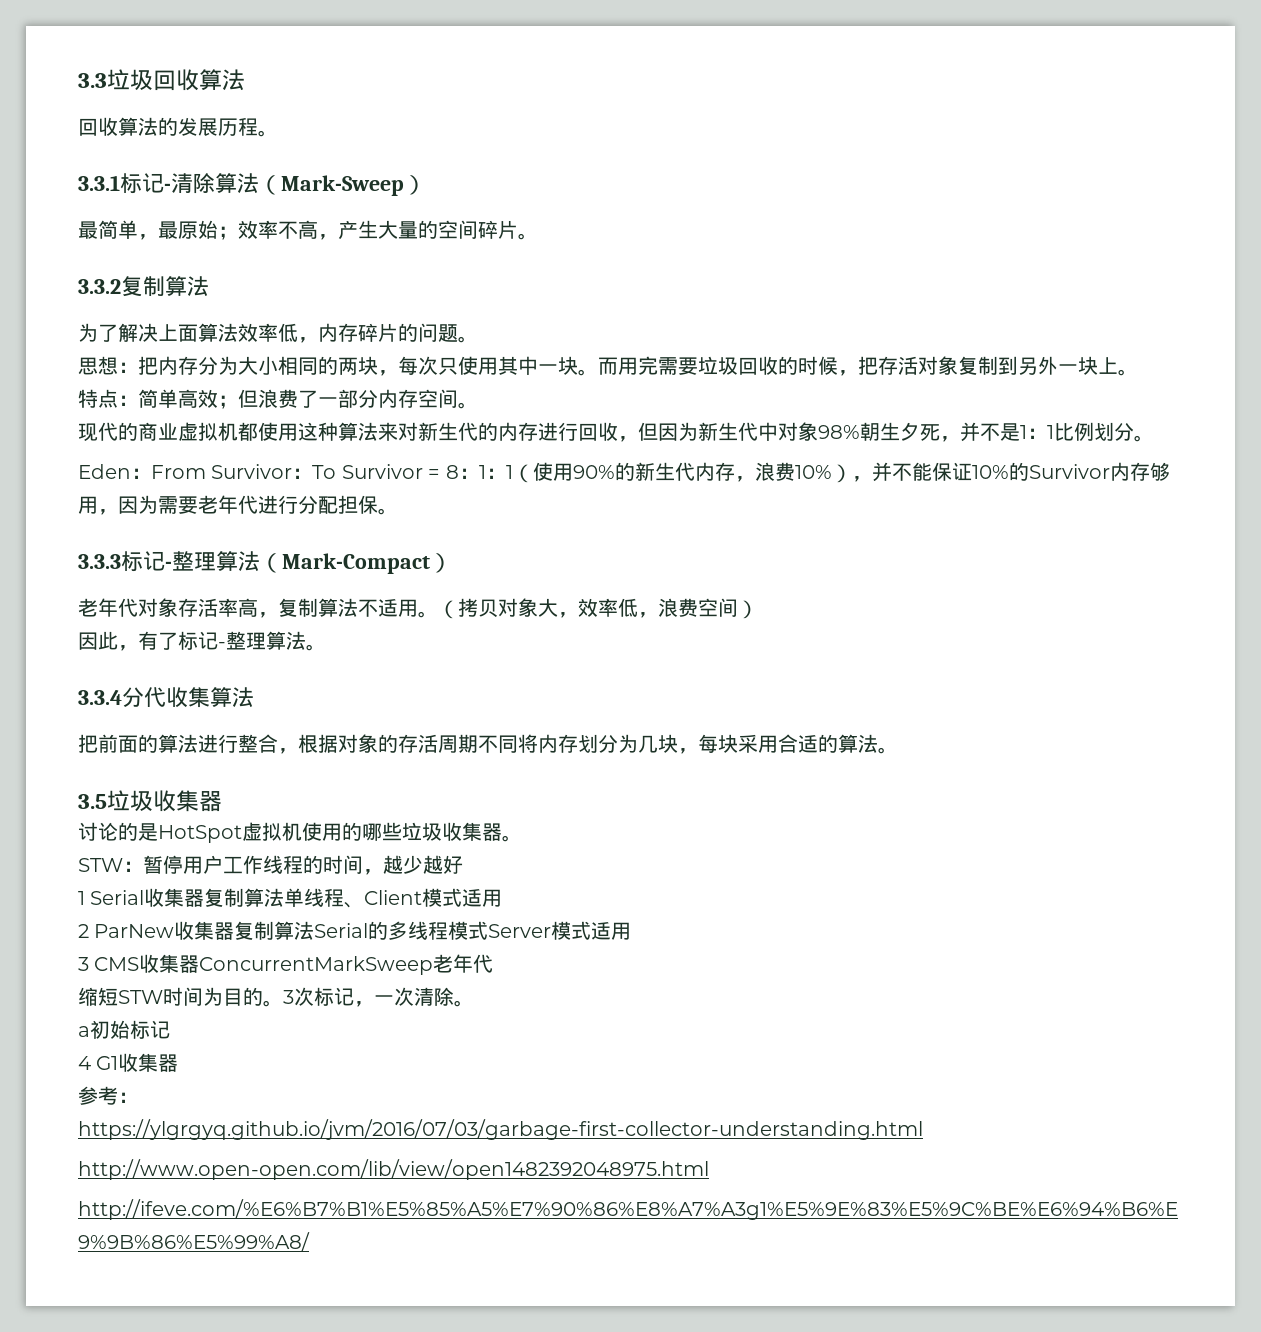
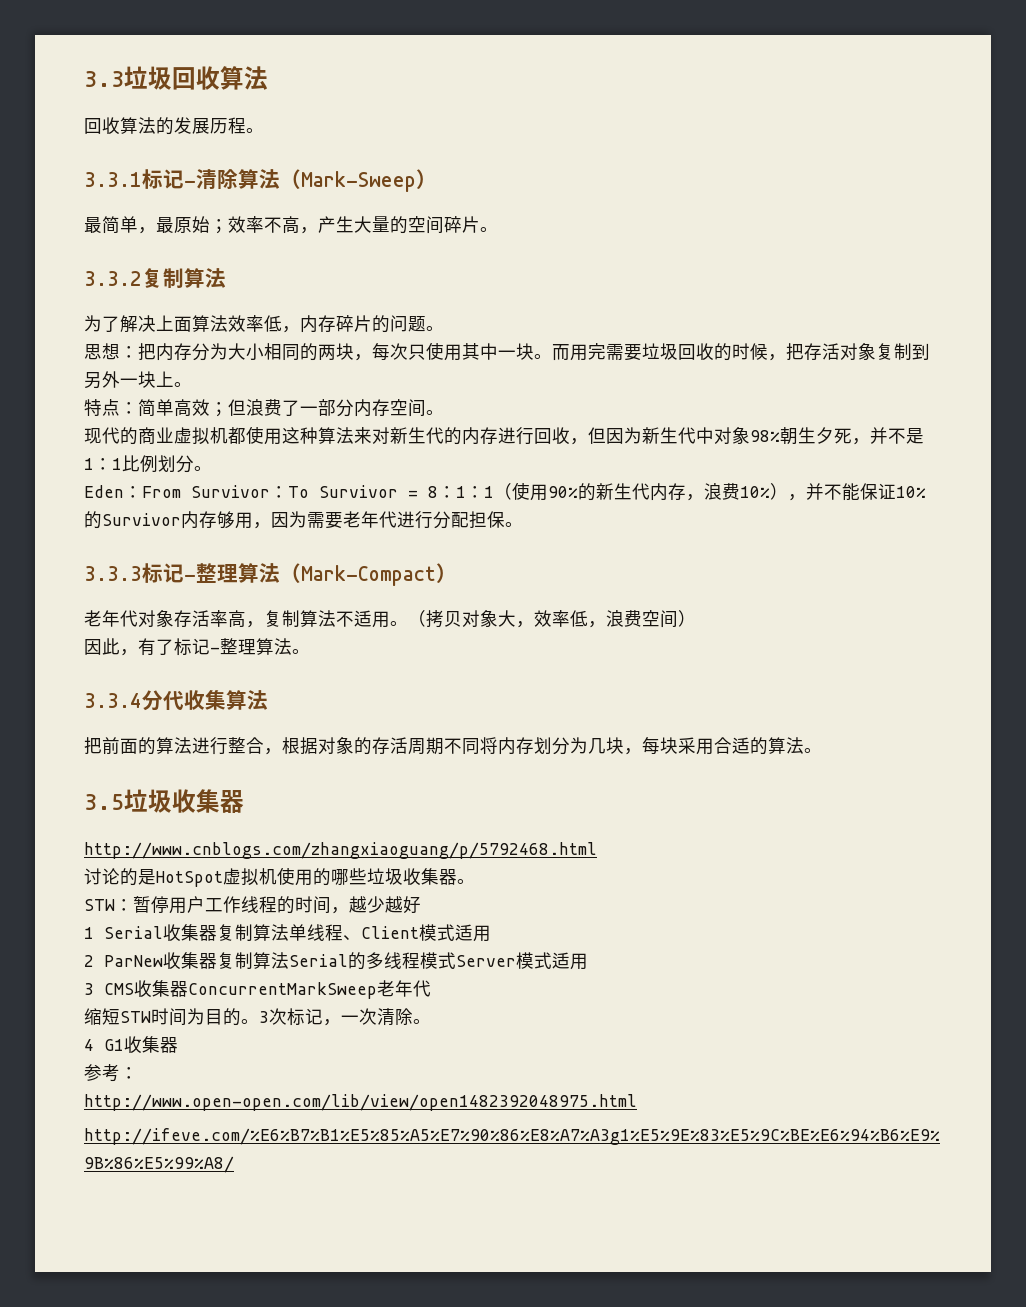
+ http://www.cnblogs.com/zhangxiaoguang/p/5792468.html
- a初始标记
- https://ylgrgyq.github.io/jvm/2016/07/03/garbage-first-collector-understanding.html

